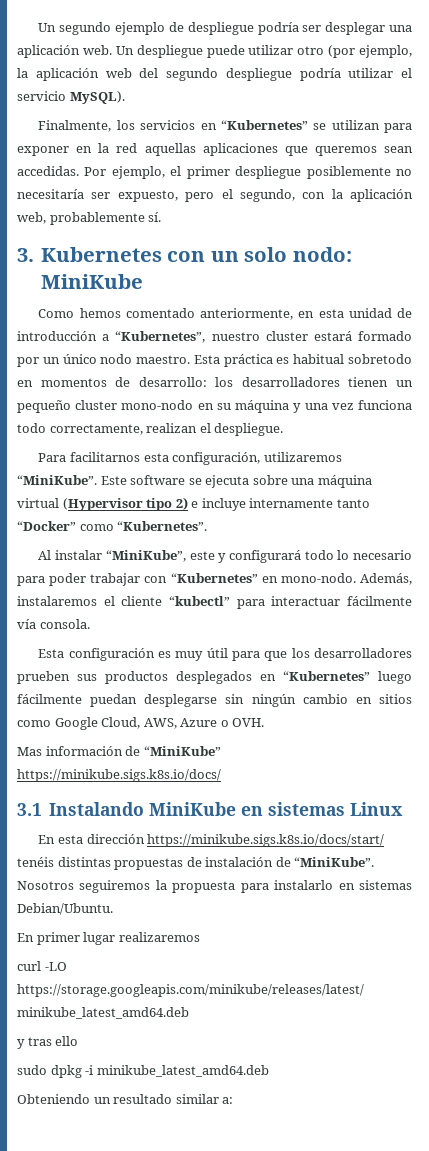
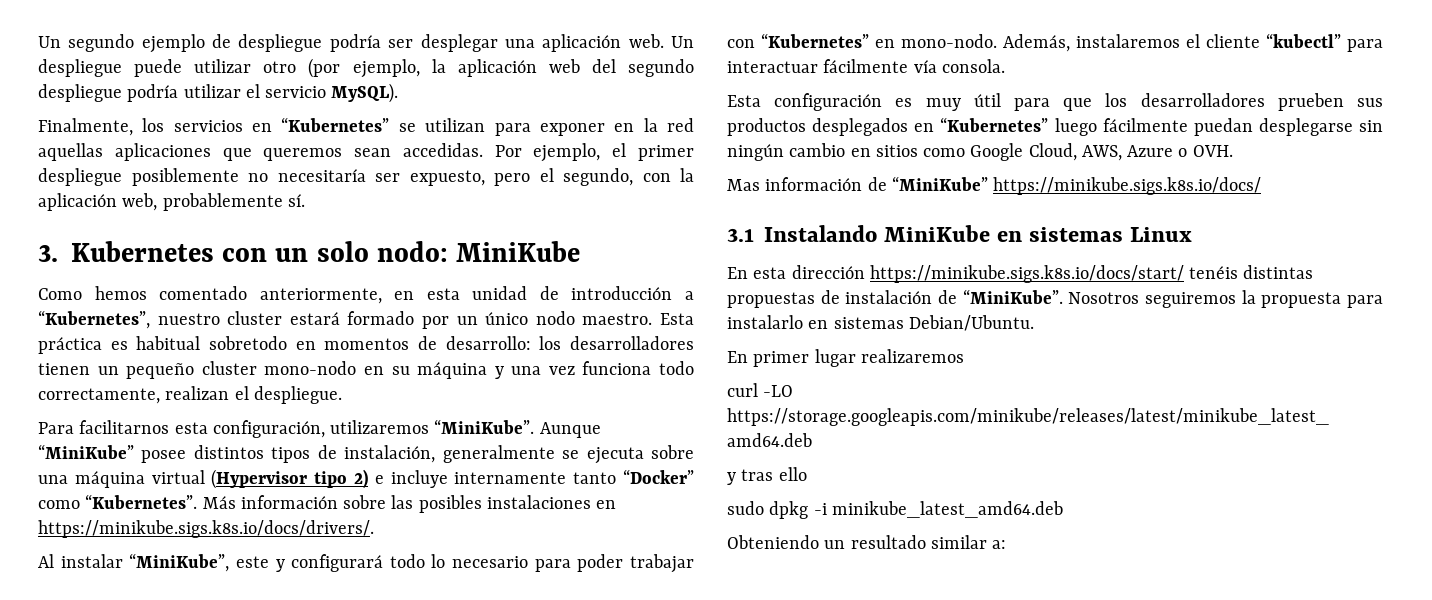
- Este software se ejecuta sobre una máquina virtual (Hypervisor tipo 2) e incluye internamente tanto “Docker” como “Kubernetes”.
+ Aunque “MiniKube” posee distintos tipos de instalación, generalmente se ejecuta sobre una máquina virtual (Hypervisor tipo 2) e incluye internamente tanto “Docker” como “Kubernetes”. Más información sobre las posibles instalaciones en https://minikube.sigs.k8s.io/docs/drivers/.

